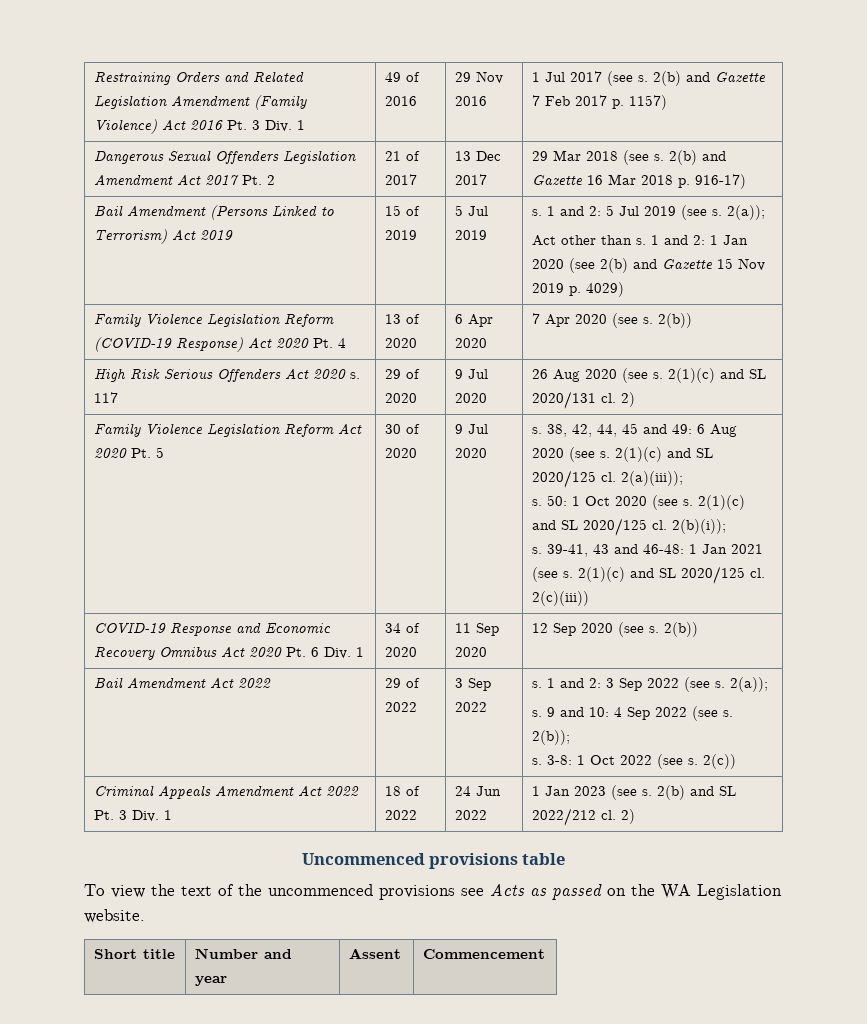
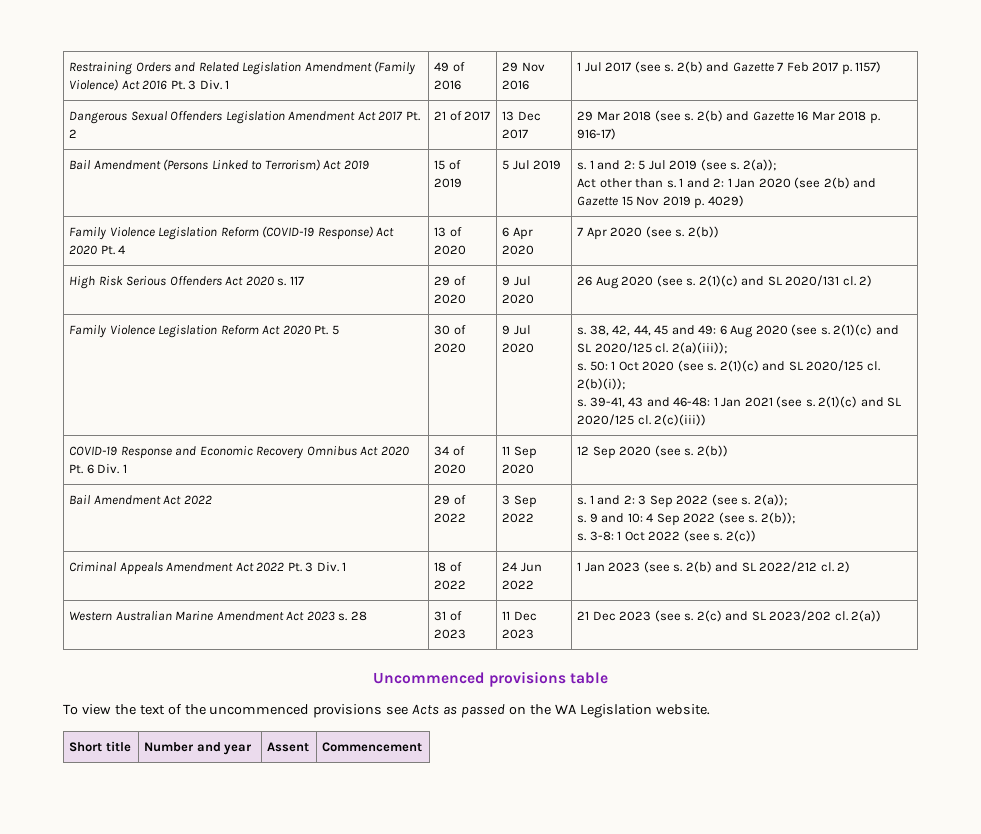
+ Western Australian Marine Amendment Act 2023 s. 28 | 31 of 2023 | 11 Dec 2023 | 21 Dec 2023 (see s. 2(c) and SL 2023/202 cl. 2(a))

